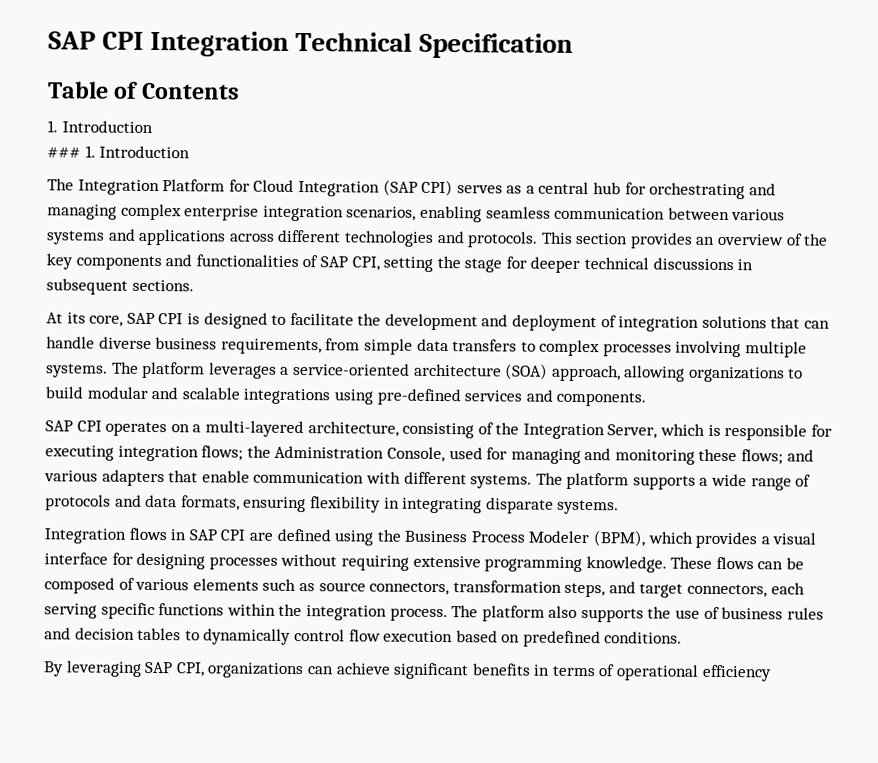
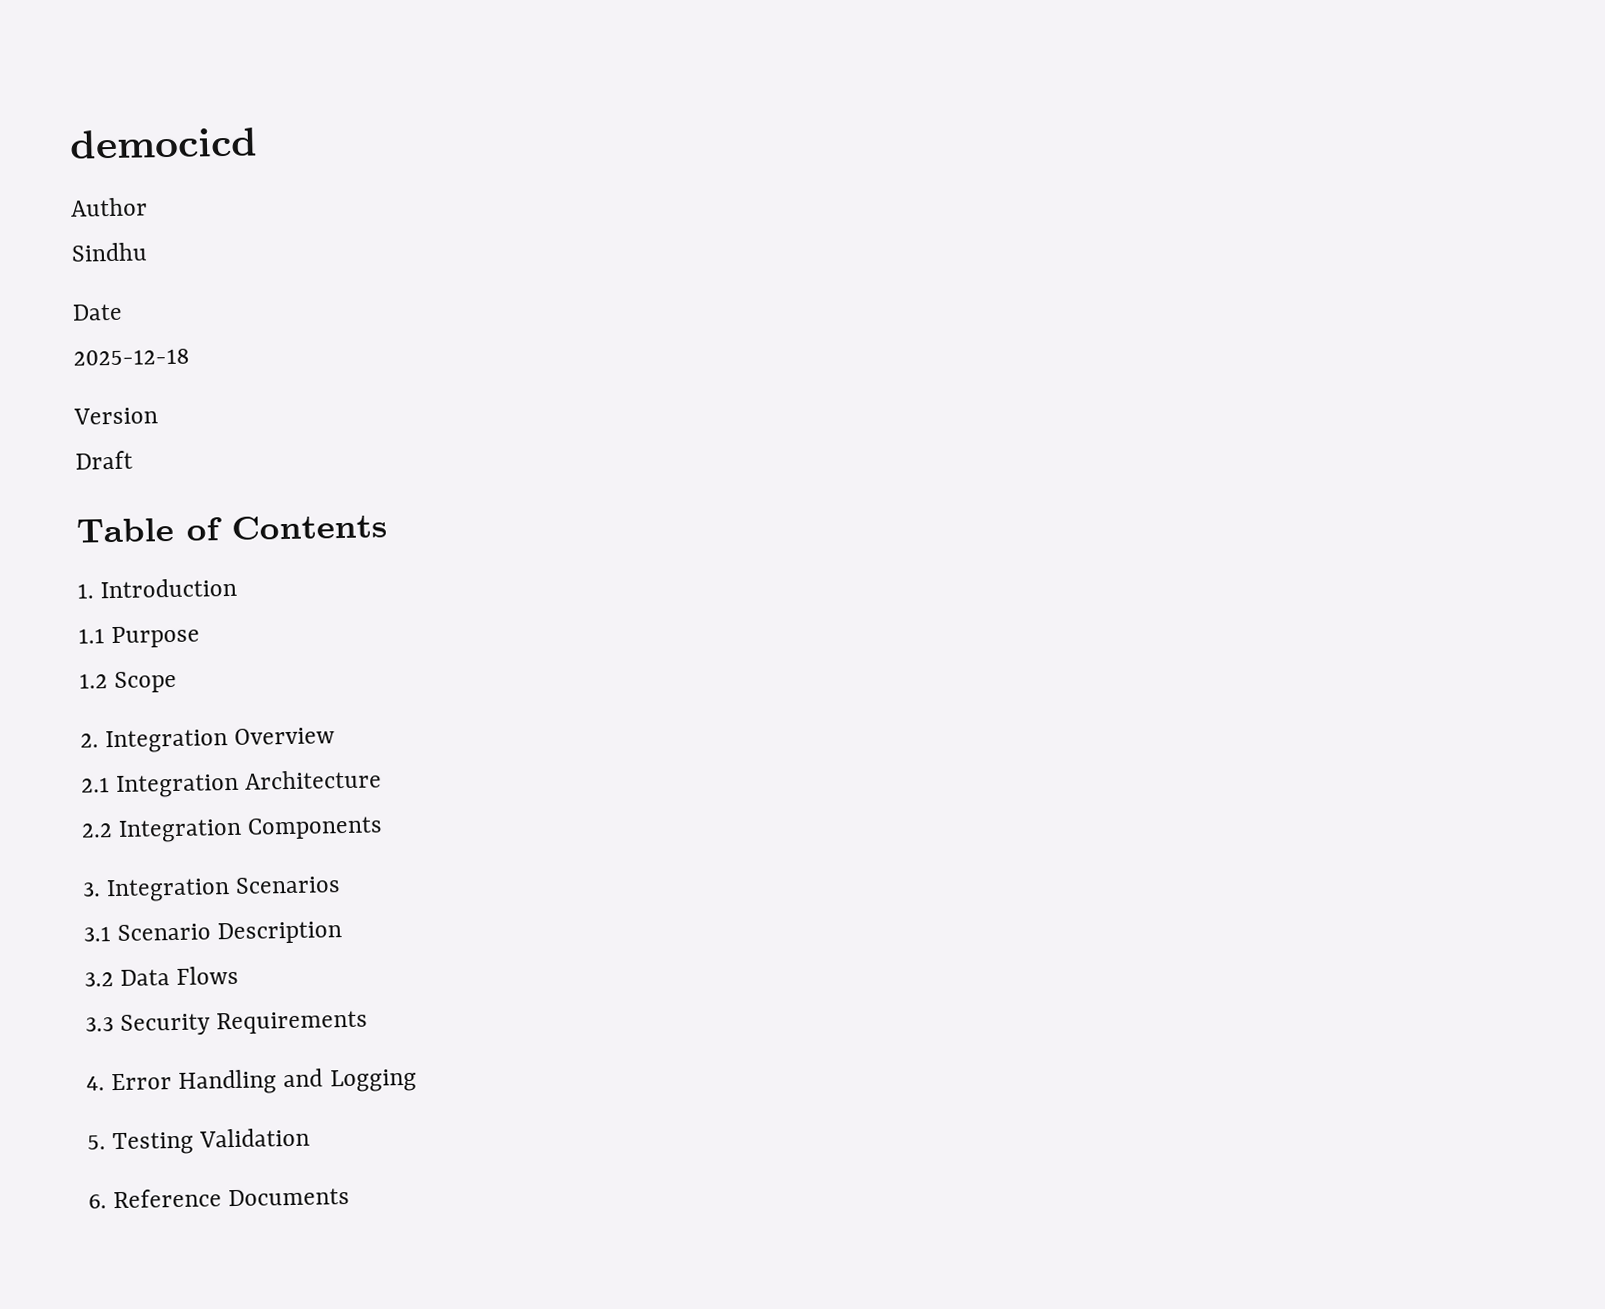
- SAP CPI Integration Technical Specification
+ democicd
+ Author
+ Sindhu
+ Date
+ 2025-12-18
+ Version
+ Draft
- ### 1. Introduction
- The Integration Platform for Cloud Integration (SAP CPI) serves as a central hub for orchestrating and managing complex enterprise integration scenarios, enabling seamless communication between various systems and applications across different technologies and protocols. This section provides an overview of the key components and functionalities of SAP CPI, setting the stage for deeper technical discussions in subsequent sections.
- At its core, SAP CPI is designed to facilitate the development and deployment of integration solutions that can handle diverse business requirements, from simple data transfers to complex processes involving multiple systems. The platform leverages a service-oriented architecture (SOA) approach, allowing organizations to build modular and scalable integrations using pre-defined services and components.
- SAP CPI operates on a multi-layered architecture, consisting of the Integration Server, which is responsible for executing integration flows; the Administration Console, used for managing and monitoring these flows; and various adapters that enable communication with different systems. The platform supports a wide range of protocols and data formats, ensuring flexibility in integrating disparate systems.
- Integration flows in SAP CPI are defined using the Business Process Modeler (BPM), which provides a visual interface for designing processes without requiring extensive programming knowledge. These flows can be composed of various elements such as source connectors, transformation steps, and target connectors, each serving specific functions within the integration process. The platform also supports the use of business rules and decision tables to dynamically control flow execution based on predefined conditions.
- By leveraging SAP CPI, organizations can achieve significant benefits in terms of operational efficiency
+ 1.1 Purpose
+ 1.2 Scope
+ 2. Integration Overview
+ 2.1 Integration Architecture
+ 2.2 Integration Components
+ 3. Integration Scenarios
+ 3.1 Scenario Description
+ 3.2 Data Flows
+ 3.3 Security Requirements
+ 4. Error Handling and Logging
+ 5. Testing Validation
+ 6. Reference Documents

